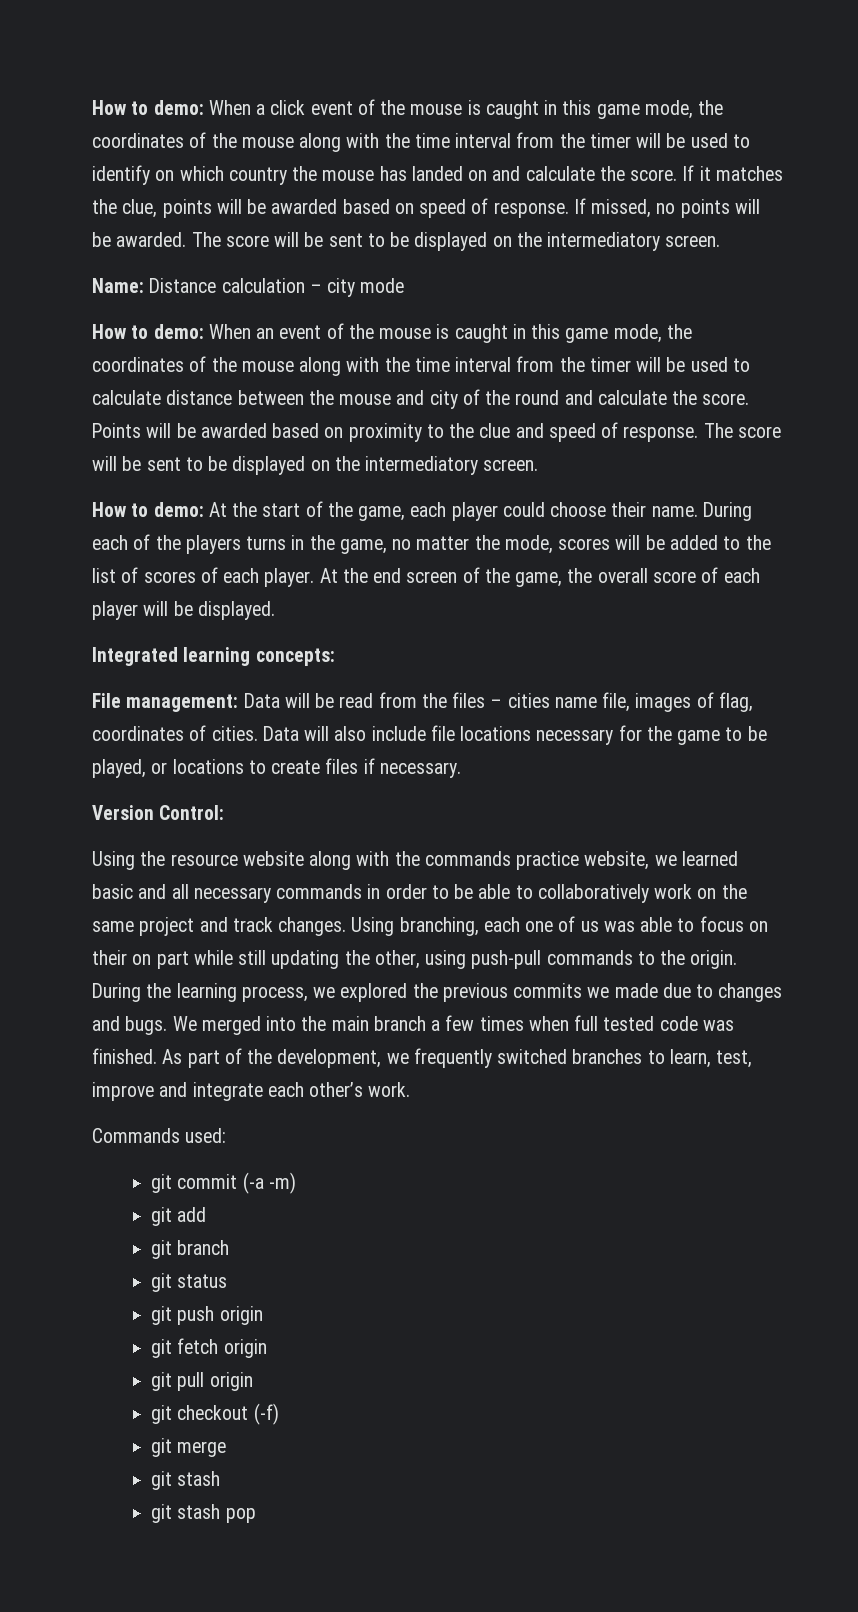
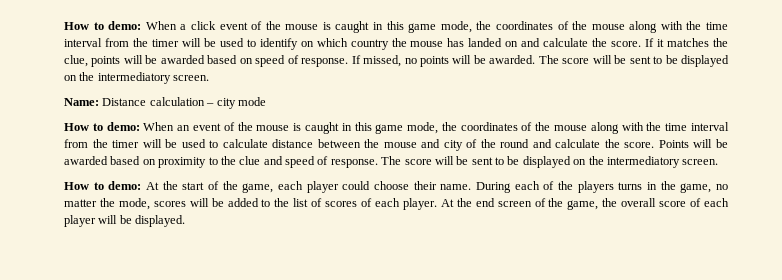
- Integrated learning concepts:
- File management: Data will be read from the files – cities name file, images of flag, coordinates of cities. Data will also include file locations necessary for the game to be played, or locations to create files if necessary.
- Version Control:
- Using the resource website along with the commands practice website, we learned basic and all necessary commands in order to be able to collaboratively work on the same project and track changes. Using branching, each one of us was able to focus on their on part while still updating the other, using push-pull commands to the origin. During the learning process, we explored the previous commits we made due to changes and bugs. We merged into the main branch a few times when full tested code was finished. As part of the development, we frequently switched branches to learn, test, improve and integrate each other’s work.
- Commands used:
- git commit (-a -m)
- git add
- git branch
- git status
- git push origin
- git fetch origin
- git pull origin
- git checkout (-f)
- git merge
- git stash
- git stash pop

